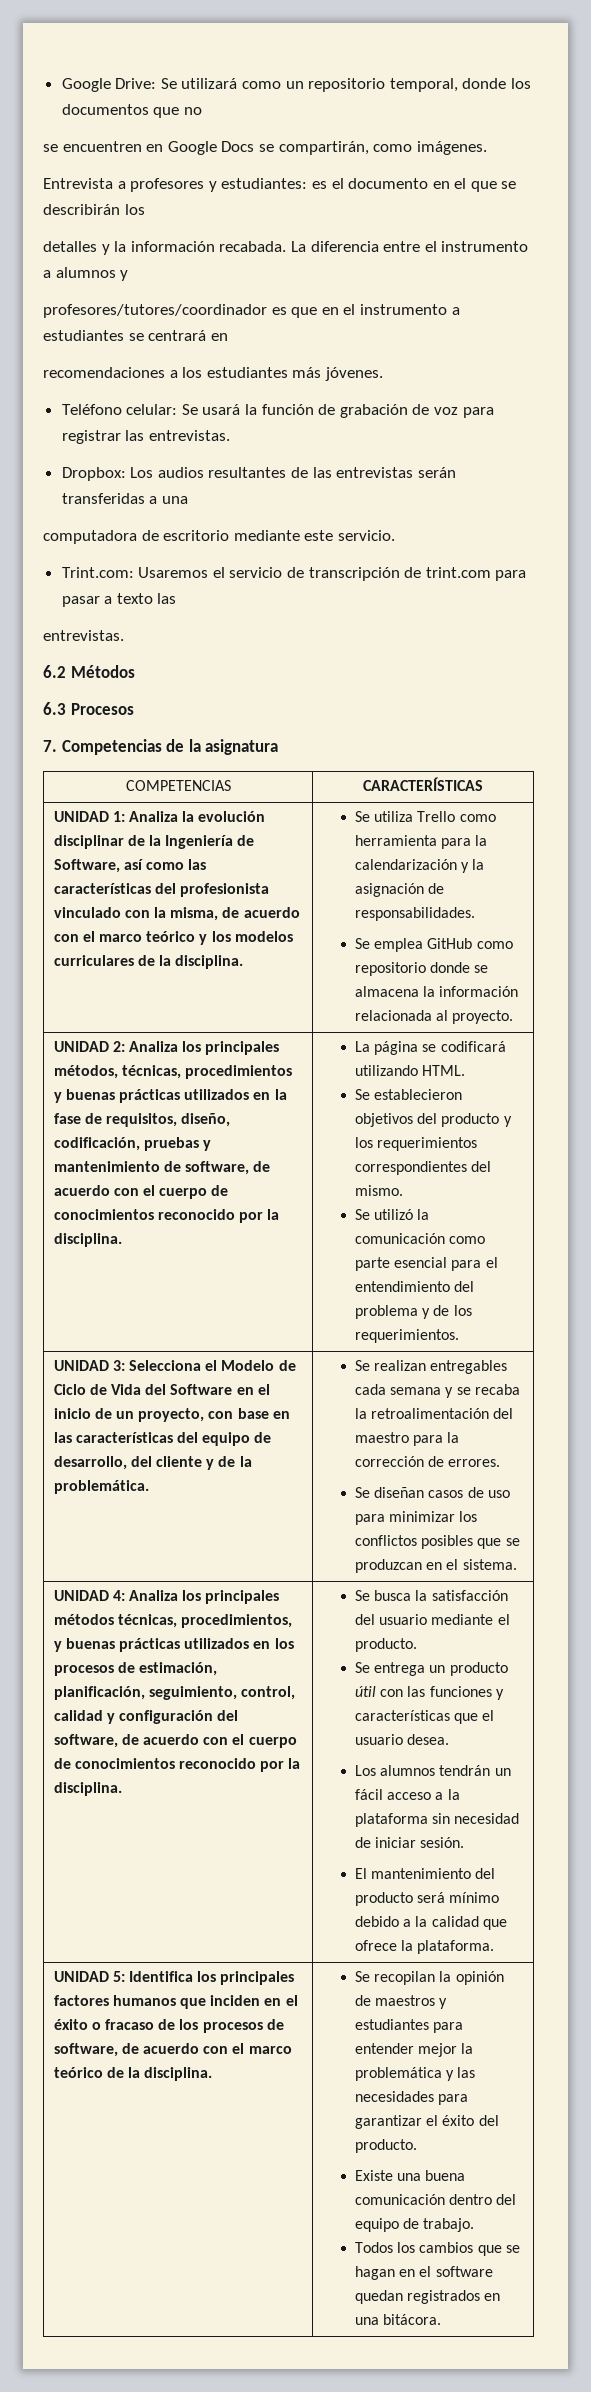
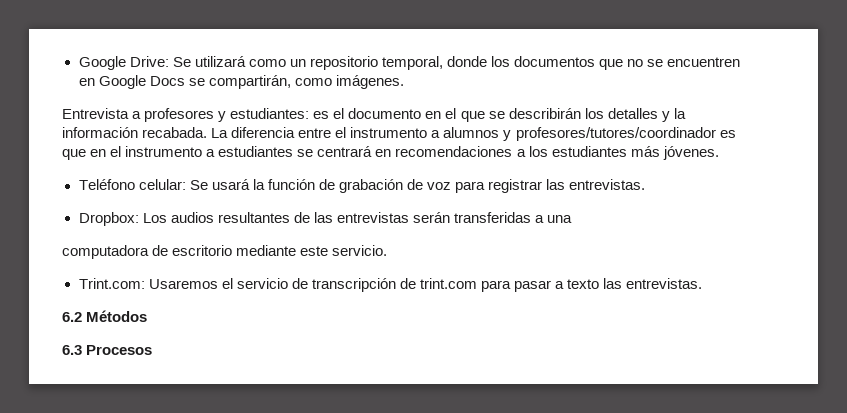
- Google Drive: Se utilizará como un repositorio temporal, donde los documentos que no
- se encuentren en Google Docs se compartirán, como imágenes.
+ Google Drive: Se utilizará como un repositorio temporal, donde los documentos que no se encuentren en Google Docs se compartirán, como imágenes.
- Entrevista a profesores y estudiantes: es el documento en el que se describirán los
- detalles y la información recabada.
+ Entrevista a profesores y estudiantes: es el documento en el que se describirán los detalles y la información recabada.
- La diferencia entre el instrumento a alumnos y
- profesores/tutores/coordinador es que en el instrumento a estudiantes se centrará en
- recomendaciones a los estudiantes más jóvenes.
+ La diferencia entre el instrumento a alumnos y profesores/tutores/coordinador es que en el instrumento a estudiantes se centrará en recomendaciones a los estudiantes más jóvenes.
- Trint.com: Usaremos el servicio de transcripción de trint.com para pasar a texto las
- entrevistas.
+ Trint.com: Usaremos el servicio de transcripción de trint.com para pasar a texto las entrevistas.
- 7. Competencias de la asignatura
- COMPETENCIAS | CARACTERÍSTICAS
- UNIDAD 1: Analiza la evolución disciplinar de la Ingeniería de Software, así como las características del profesionista vinculado con la misma, de acuerdo con el marco teórico y los modelos curriculares de la disciplina. | Se utiliza Trello como herramienta para la calendarización y la asignación de responsabilidades.
- Se emplea GitHub como repositorio donde se almacena la información relacionada al proyecto.
- UNIDAD 2: Analiza los principales métodos, técnicas, procedimientos y buenas prácticas utilizados en la fase de requisitos, diseño, codificación, pruebas y mantenimiento de software, de acuerdo con el cuerpo de conocimientos reconocido por la disciplina. | La página se codificará utilizando HTML.
- Se establecieron objetivos del producto y los requerimientos correspondientes del mismo.
- Se utilizó la comunicación como parte esencial para el entendimiento del problema y de los requerimientos.
- UNIDAD 3: Selecciona el Modelo de Ciclo de Vida del Software en el inicio de un proyecto, con base en las características del equipo de desarrollo, del cliente y de la problemática. | Se realizan entregables cada semana y se recaba la retroalimentación del maestro para la corrección de errores.
- Se diseñan casos de uso para minimizar los conflictos posibles que se produzcan en el sistema.
- UNIDAD 4: Analiza los principales métodos técnicas, procedimientos, y buenas prácticas utilizados en los procesos de estimación, planificación, seguimiento, control, calidad y configuración del software, de acuerdo con el cuerpo de conocimientos reconocido por la disciplina. | Se busca la satisfacción del usuario mediante el producto.
- Se entrega un producto útil con las funciones y características que el usuario desea.
- Los alumnos tendrán un fácil acceso a la plataforma sin necesidad de iniciar sesión.
- El mantenimiento del producto será mínimo debido a la calidad que ofrece la plataforma.
- UNIDAD 5: Identifica los principales factores humanos que inciden en el éxito o fracaso de los procesos de software, de acuerdo con el marco teórico de la disciplina. | Se recopilan la opinión de maestros y estudiantes para entender mejor la problemática y las necesidades para garantizar el éxito del producto.
- Existe una buena comunicación dentro del equipo de trabajo.
- Todos los cambios que se hagan en el software quedan registrados en una bitácora.

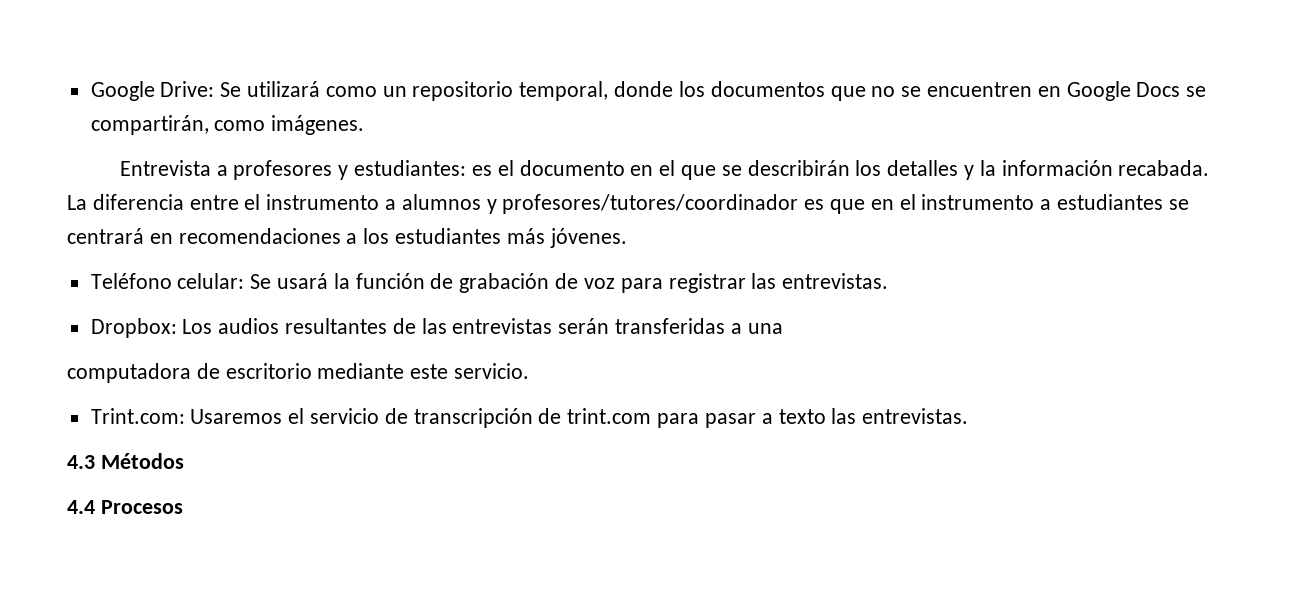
- 6.2 Métodos
+ 4.3 Métodos
- 6.3 Procesos
+ 4.4 Procesos

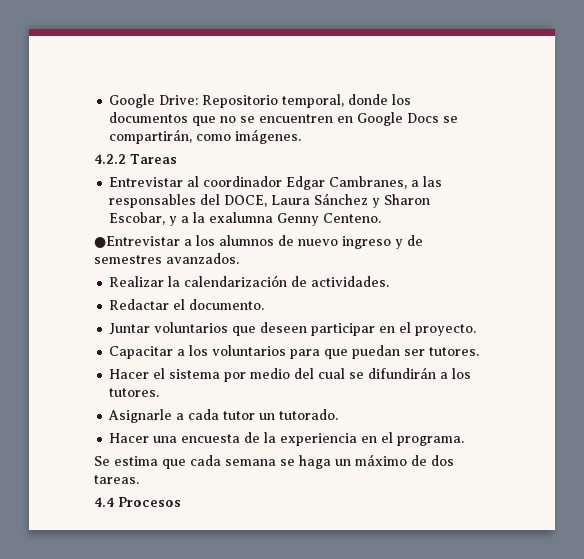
- Google Drive: Se utilizará como un repositorio temporal, donde los documentos que no se encuentren en Google Docs se compartirán, como imágenes.
+ Google Drive: Repositorio temporal, donde los documentos que no se encuentren en Google Docs se compartirán, como imágenes.
- Entrevista a profesores y estudiantes: es el documento en el que se describirán los detalles y la información recabada. La diferencia entre el instrumento a alumnos y profesores/tutores/coordinador es que en el instrumento a estudiantes se centrará en recomendaciones a los estudiantes más jóvenes.
- Teléfono celular: Se usará la función de grabación de voz para registrar las entrevistas.
- Dropbox: Los audios resultantes de las entrevistas serán transferidas a una
- computadora de escritorio mediante este servicio.
- Trint.com: Usaremos el servicio de transcripción de trint.com para pasar a texto las entrevistas.
- 4.3 Métodos
+ 4.2.2 Tareas
+ Entrevistar al coordinador Edgar Cambranes, a las responsables del DOCE, Laura Sánchez y Sharon Escobar, y a la exalumna Genny Centeno.
+ ●Entrevistar a los alumnos de nuevo ingreso y de semestres avanzados.
+ Realizar la calendarización de actividades.
+ Redactar el documento.
+ Juntar voluntarios que deseen participar en el proyecto.
+ Capacitar a los voluntarios para que puedan ser tutores.
+ Hacer el sistema por medio del cual se difundirán a los tutores.
+ Asignarle a cada tutor un tutorado.
+ Hacer una encuesta de la experiencia en el programa.
+ Se estima que cada semana se haga un máximo de dos tareas.

